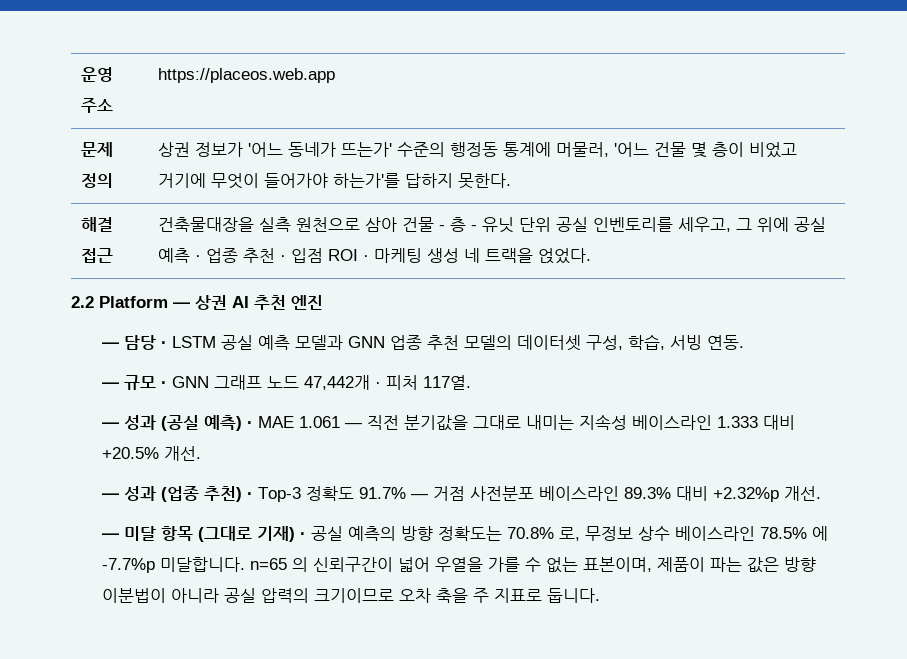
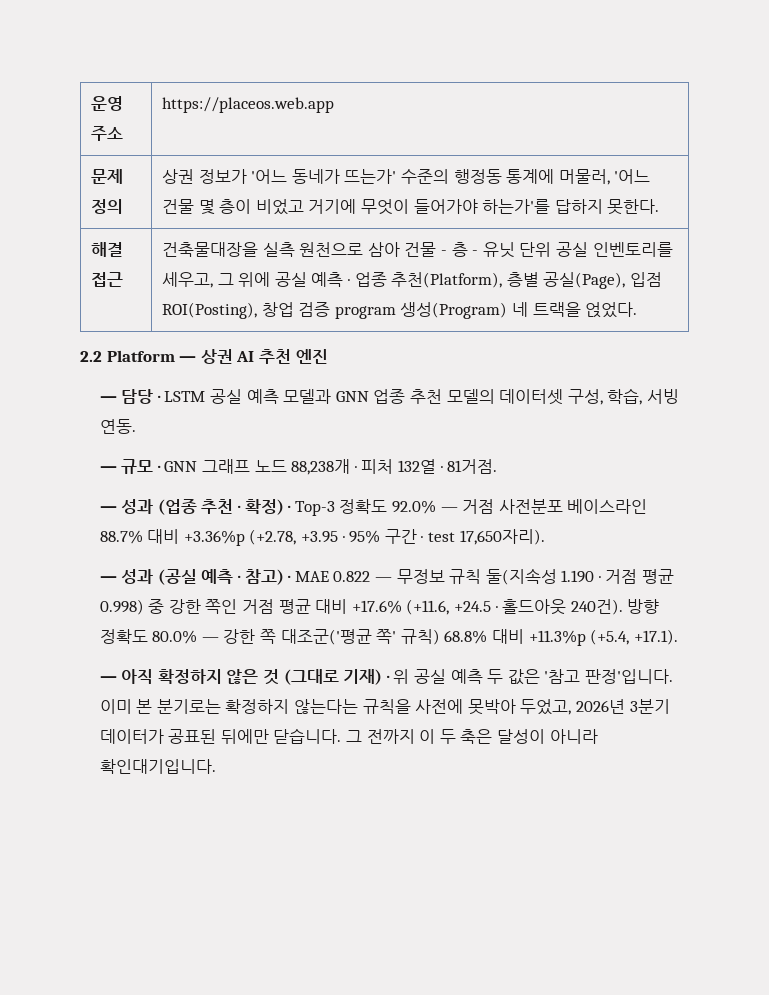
- 해결 접근 | 건축물대장을 실측 원천으로 삼아 건물 - 층 - 유닛 단위 공실 인벤토리를 세우고, 그 위에 공실 예측 · 업종 추천 · 입점 ROI · 마케팅 생성 네 트랙을 얹었다.
+ 해결 접근 | 건축물대장을 실측 원천으로 삼아 건물 - 층 - 유닛 단위 공실 인벤토리를 세우고, 그 위에 공실 예측 · 업종 추천(Platform), 층별 공실(Page), 입점 ROI(Posting), 창업 검증 program 생성(Program) 네 트랙을 얹었다.
- — 규모 · GNN 그래프 노드 47,442개 · 피처 117열.
- — 성과 (공실 예측) · MAE 1.061 — 직전 분기값을 그대로 내미는 지속성 베이스라인 1.333 대비 +20.5% 개선.
- — 성과 (업종 추천) · Top-3 정확도 91.7% — 거점 사전분포 베이스라인 89.3% 대비 +2.32%p 개선.
- — 미달 항목 (그대로 기재) · 공실 예측의 방향 정확도는 70.8% 로, 무정보 상수 베이스라인 78.5% 에 -7.7%p 미달합니다. n=65 의 신뢰구간이 넓어 우열을 가를 수 없는 표본이며, 제품이 파는 값은 방향 이분법이 아니라 공실 압력의 크기이므로 오차 축을 주 지표로 둡니다.
+ — 규모 · GNN 그래프 노드 88,238개 · 피처 132열 · 81거점.
+ — 성과 (업종 추천 · 확정) · Top-3 정확도 92.0% — 거점 사전분포 베이스라인 88.7% 대비 +3.36%p (+2.78, +3.95 · 95% 구간 · test 17,650자리).
+ — 성과 (공실 예측 · 참고) · MAE 0.822 — 무정보 규칙 둘(지속성 1.190 · 거점 평균 0.998) 중 강한 쪽인 거점 평균 대비 +17.6% (+11.6, +24.5 · 홀드아웃 240건). 방향 정확도 80.0% — 강한 쪽 대조군('평균 쪽' 규칙) 68.8% 대비 +11.3%p (+5.4, +17.1).
+ — 아직 확정하지 않은 것 (그대로 기재) · 위 공실 예측 두 값은 '참고 판정'입니다. 이미 본 분기로는 확정하지 않는다는 규칙을 사전에 못박아 두었고, 2026년 3분기 데이터가 공표된 뒤에만 닫습니다. 그 전까지 이 두 축은 달성이 아니라 확인대기입니다.

